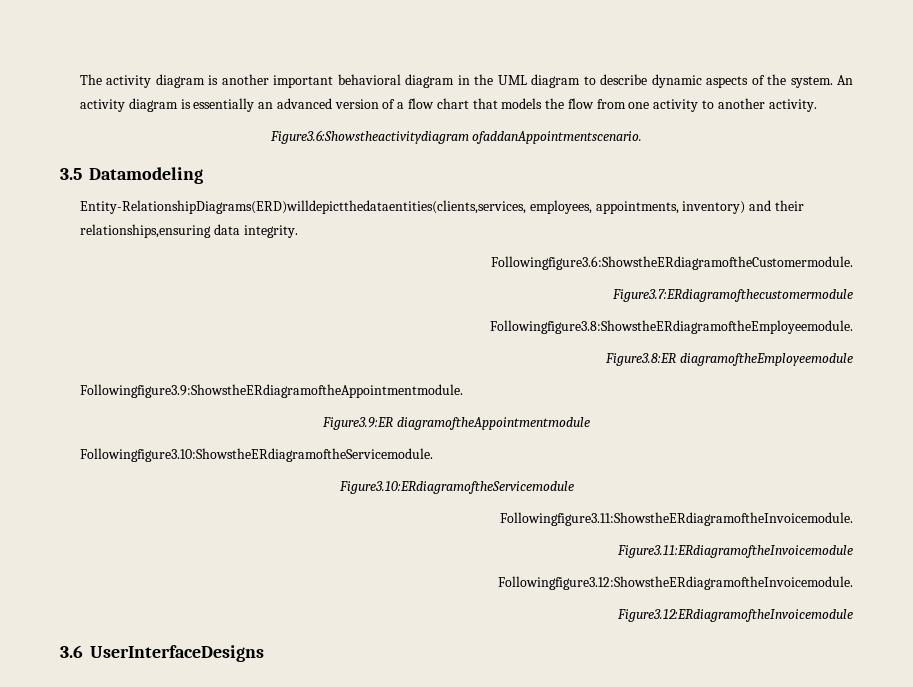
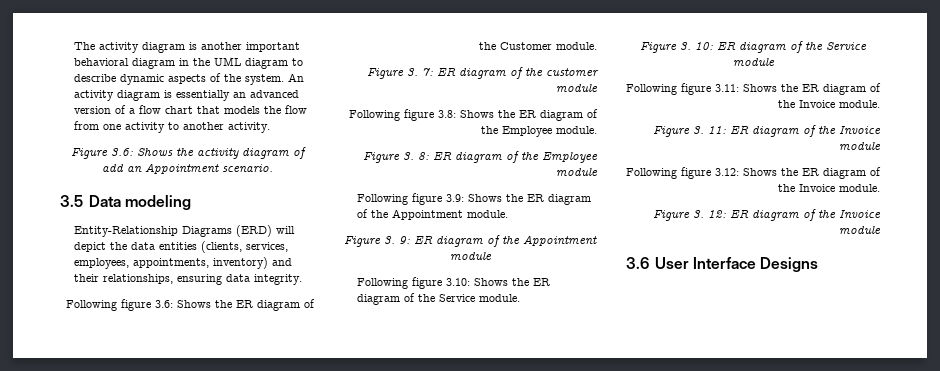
- Figure3.6:Showstheactivitydiagram ofaddanAppointmentscenario.
- 3.5 Datamodeling
- Entity-RelationshipDiagrams(ERD)willdepictthedataentities(clients,services, employees, appointments, inventory) and their relationships,ensuring data integrity.
+ Figure 3.6: Shows the activity diagram of add an Appointment scenario.
+ 3.5 Data modeling
+ Entity-Relationship Diagrams (ERD) will depict the data entities (clients, services, employees, appointments, inventory) and their relationships, ensuring data integrity.
- Followingfigure3.6:ShowstheERdiagramoftheCustomermodule.
- Figure3.7:ERdiagramofthecustomermodule
- Followingfigure3.8:ShowstheERdiagramoftheEmployeemodule.
- Figure3.8:ER diagramoftheEmployeemodule
- Followingfigure3.9:ShowstheERdiagramoftheAppointmentmodule.
- Figure3.9:ER diagramoftheAppointmentmodule
- Followingfigure3.10:ShowstheERdiagramoftheServicemodule.
- Figure3.10:ERdiagramoftheServicemodule
- Followingfigure3.11:ShowstheERdiagramoftheInvoicemodule.
- Figure3.11:ERdiagramoftheInvoicemodule
- Followingfigure3.12:ShowstheERdiagramoftheInvoicemodule.
- Figure3.12:ERdiagramoftheInvoicemodule
- 3.6 UserInterfaceDesigns
+ Following figure 3.6: Shows the ER diagram of the Customer module.
+ Figure 3. 7: ER diagram of the customer module
+ Following figure 3.8: Shows the ER diagram of the Employee module.
+ Figure 3. 8: ER diagram of the Employee module
+ Following figure 3.9: Shows the ER diagram of the Appointment module.
+ Figure 3. 9: ER diagram of the Appointment module
+ Following figure 3.10: Shows the ER diagram of the Service module.
+ Figure 3. 10: ER diagram of the Service module
+ Following figure 3.11: Shows the ER diagram of the Invoice module.
+ Figure 3. 11: ER diagram of the Invoice module
+ Following figure 3.12: Shows the ER diagram of the Invoice module.
+ Figure 3. 12: ER diagram of the Invoice module
+ 3.6 User Interface Designs

